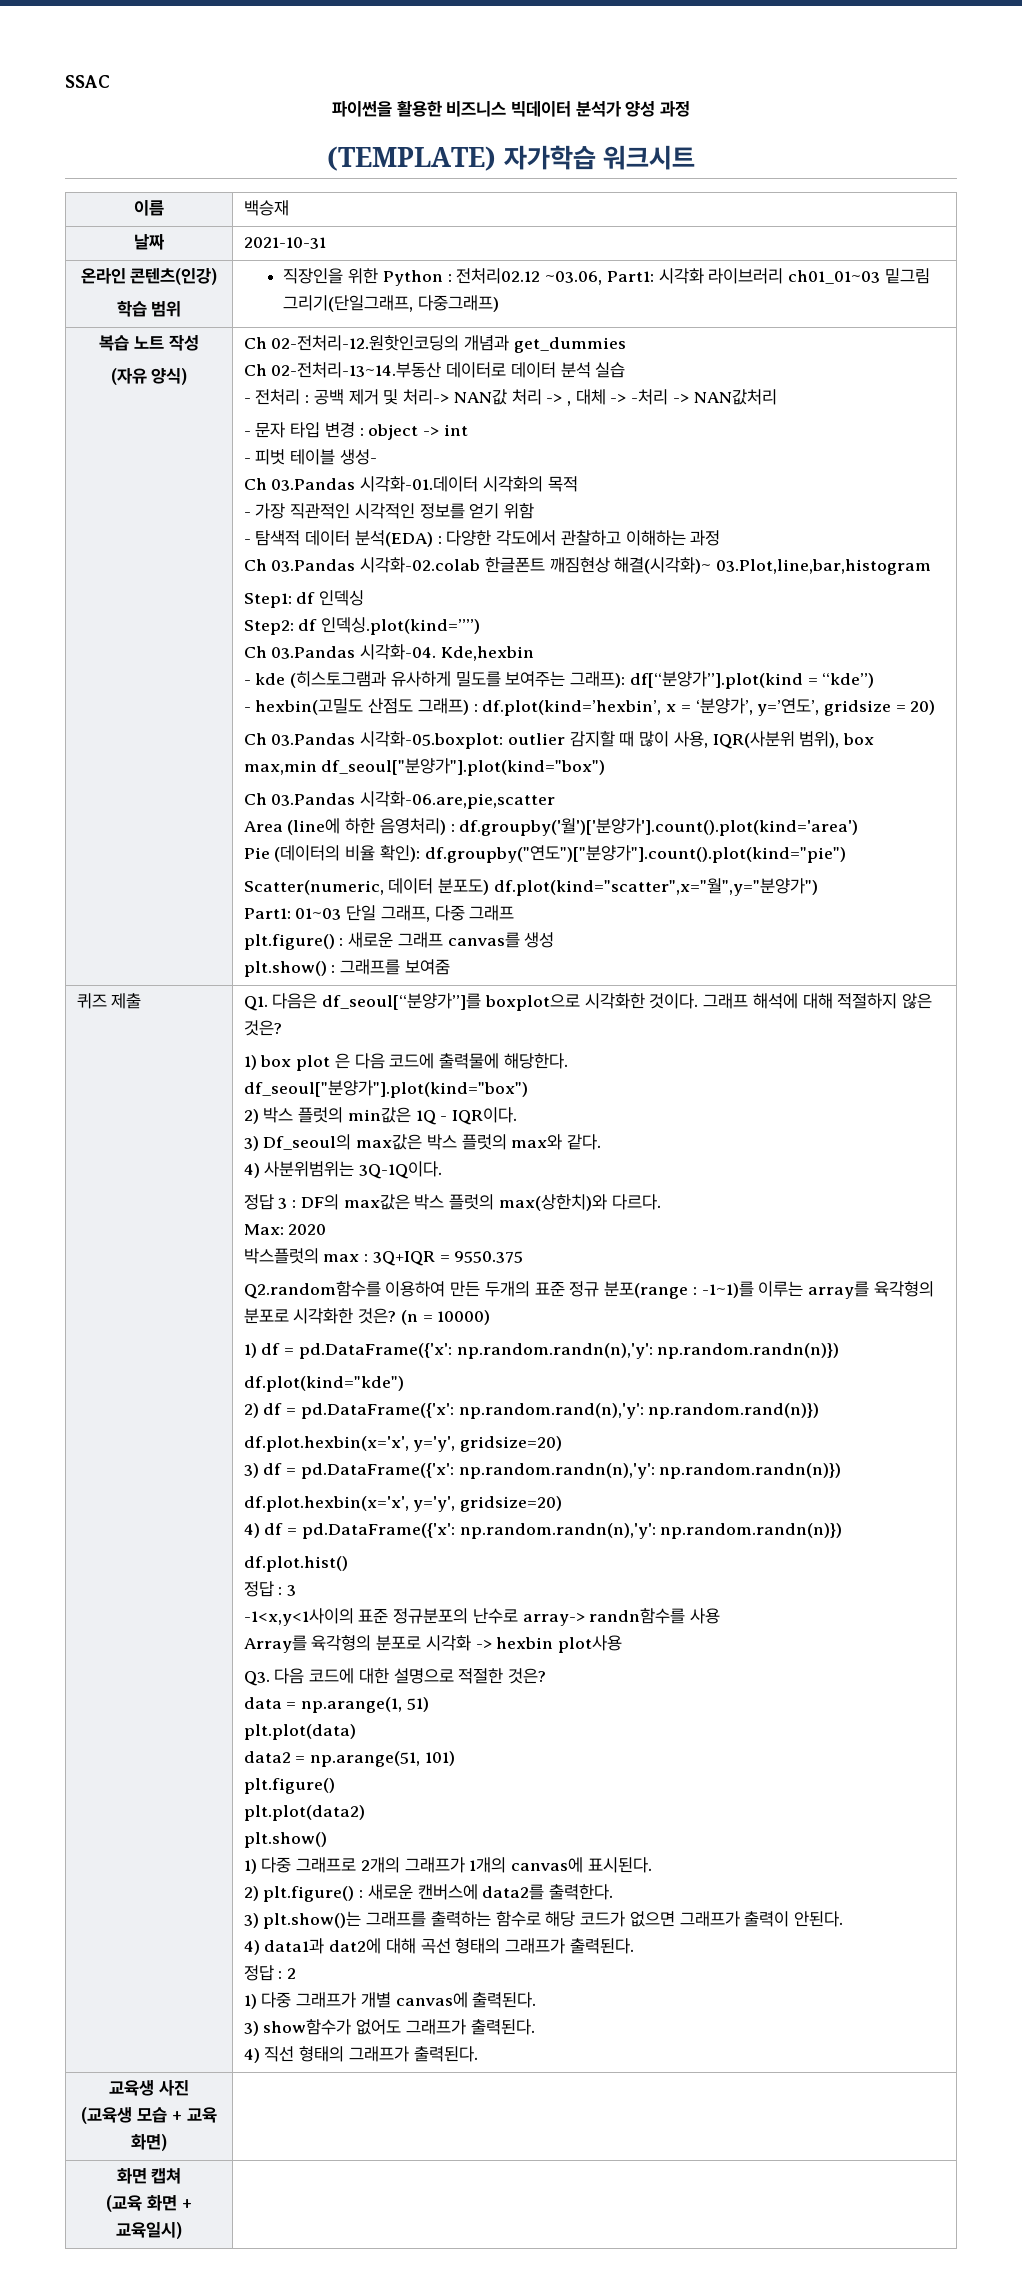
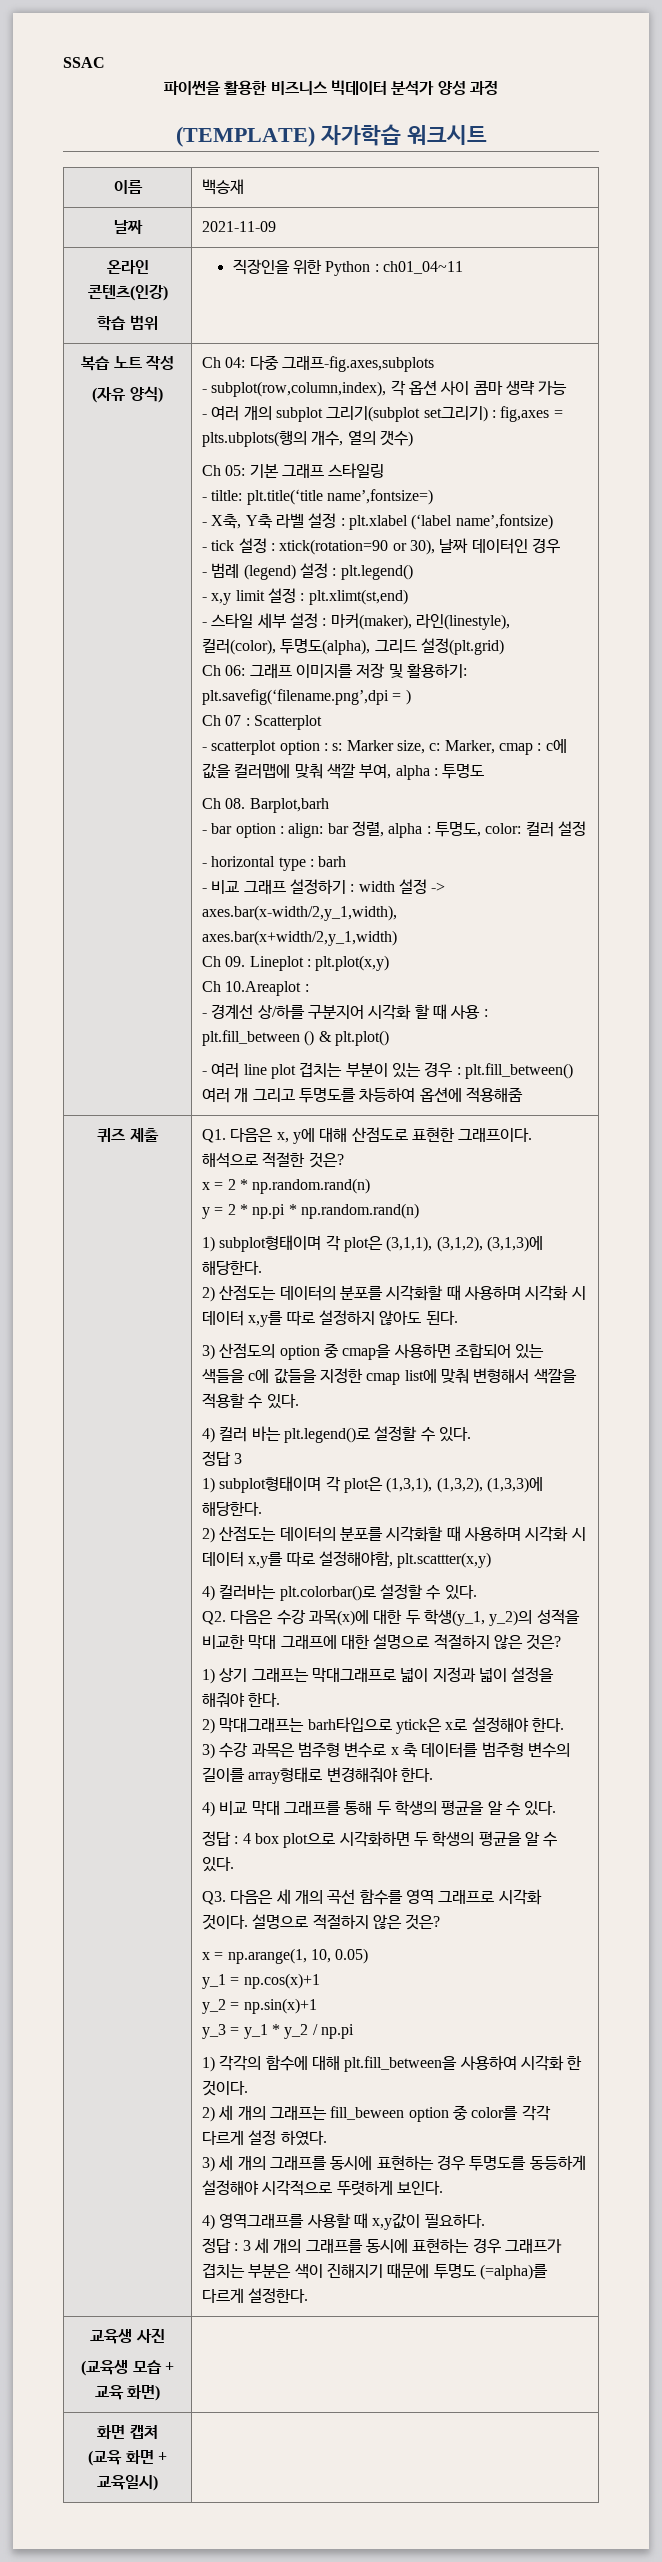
- 날짜 | 2021-10-31
+ 날짜 | 2021-11-09
  온라인 콘텐츠(인강)
- 학습 범위 | 직장인을 위한 Python : 전처리02.12 ~03.06, Part1: 시각화 라이브러리 ch01_01~03 밑그림 그리기(단일그래프, 다중그래프)
+ 학습 범위 | 직장인을 위한 Python : ch01_04~11
- Ch 02-전처리-12.원핫인코딩의 개념과 get_dummies
- Ch 02-전처리-13~14.부동산 데이터로 데이터 분석 실습
- - 전처리 : 공백 제거 및 처리-> NAN값 처리 -> , 대체 -> -처리 -> NAN값처리
- - 문자 타입 변경 : object -> int
- - 피벗 테이블 생성-
- Ch 03.Pandas 시각화-01.데이터 시각화의 목적
- - 가장 직관적인 시각적인 정보를 얻기 위함
- - 탐색적 데이터 분석(EDA) : 다양한 각도에서 관찰하고 이해하는 과정
- Ch 03.Pandas 시각화-02.colab 한글폰트 깨짐현상 해결(시각화)~ 03.Plot,line,bar,histogram
- Step1: df 인덱싱
- Step2: df 인덱싱.plot(kind=””)
- Ch 03.Pandas 시각화-04. Kde,hexbin
- - kde (히스토그램과 유사하게 밀도를 보여주는 그래프): df[“분양가”].plot(kind = “kde”)
- - hexbin(고밀도 산점도 그래프) : df.plot(kind=’hexbin’, x = ‘분양가’, y=’연도’, gridsize = 20)
- Ch 03.Pandas 시각화-05.boxplot: outlier 감지할 때 많이 사용, IQR(사분위 범위), box max,min df_seoul["분양가"].plot(kind="box")
- Ch 03.Pandas 시각화-06.are,pie,scatter
- Area (line에 하한 음영처리) : df.groupby('월')['분양가'].count().plot(kind='area')
- Pie (데이터의 비율 확인): df.groupby("연도")["분양가"].count().plot(kind="pie")
- Scatter(numeric, 데이터 분포도) df.plot(kind="scatter",x="월",y="분양가")
- Part1: 01~03 단일 그래프, 다중 그래프
- plt.figure() : 새로운 그래프 canvas를 생성
- plt.show() : 그래프를 보여줌
- 퀴즈 제출 | Q1. 다음은 df_seoul[“분양가”]를 boxplot으로 시각화한 것이다. 그래프 해석에 대해 적절하지 않은 것은?
- 1) box plot 은 다음 코드에 출력물에 해당한다.
- df_seoul["분양가"].plot(kind="box")
- 2) 박스 플럿의 min값은 1Q - IQR이다.
- 3) Df_seoul의 max값은 박스 플럿의 max와 같다.
- 4) 사분위범위는 3Q-1Q이다.
- 정답 3 : DF의 max값은 박스 플럿의 max(상한치)와 다르다.
- Max: 2020
- 박스플럿의 max : 3Q+IQR = 9550.375
- Q2.random함수를 이용하여 만든 두개의 표준 정규 분포(range : -1~1)를 이루는 array를 육각형의 분포로 시각화한 것은? (n = 10000)
- 1) df = pd.DataFrame({'x': np.random.randn(n),'y': np.random.randn(n)})
- df.plot(kind="kde")
- 2) df = pd.DataFrame({'x': np.random.rand(n),'y': np.random.rand(n)})
- df.plot.hexbin(x='x', y='y', gridsize=20)
- 3) df = pd.DataFrame({'x': np.random.randn(n),'y': np.random.randn(n)})
- df.plot.hexbin(x='x', y='y', gridsize=20)
- 4) df = pd.DataFrame({'x': np.random.randn(n),'y': np.random.randn(n)})
- df.plot.hist()
- 정답 : 3
- -1<x,y<1사이의 표준 정규분포의 난수로 array-> randn함수를 사용
- Array를 육각형의 분포로 시각화 -> hexbin plot사용
- Q3. 다음 코드에 대한 설명으로 적절한 것은?
- data = np.arange(1, 51)
- plt.plot(data)
- data2 = np.arange(51, 101)
- plt.figure()
- plt.plot(data2)
- plt.show()
- 1) 다중 그래프로 2개의 그래프가 1개의 canvas에 표시된다.
- 2) plt.figure() : 새로운 캔버스에 data2를 출력한다.
- 3) plt.show()는 그래프를 출력하는 함수로 해당 코드가 없으면 그래프가 출력이 안된다.
- 4) data1과 dat2에 대해 곡선 형태의 그래프가 출력된다.
- 정답 : 2
- 1) 다중 그래프가 개별 canvas에 출력된다.
- 3) show함수가 없어도 그래프가 출력된다.
- 4) 직선 형태의 그래프가 출력된다.
+ Ch 04: 다중 그래프-fig.axes,subplots
+ - subplot(row,column,index), 각 옵션 사이 콤마 생략 가능
+ - 여러 개의 subplot 그리기(subplot set그리기) : fig,axes = plts.ubplots(행의 개수, 열의 갯수)
+ Ch 05: 기본 그래프 스타일링
+ - tiltle: plt.title(‘title name’,fontsize=)
+ - X축, Y축 라벨 설정 : plt.xlabel (‘label name’,fontsize)
+ - tick 설정 : xtick(rotation=90 or 30), 날짜 데이터인 경우
+ - 범례 (legend) 설정 : plt.legend()
+ - x,y limit 설정 : plt.xlimt(st,end)
+ - 스타일 세부 설정 : 마커(maker), 라인(linestyle), 컬러(color), 투명도(alpha), 그리드 설정(plt.grid)
+ Ch 06: 그래프 이미지를 저장 및 활용하기: plt.savefig(‘filename.png’,dpi = )
+ Ch 07 : Scatterplot
+ - scatterplot option : s: Marker size, c: Marker, cmap : c에 값을 컬러맵에 맞춰 색깔 부여, alpha : 투명도
+ Ch 08. Barplot,barh
+ - bar option : align: bar 정렬, alpha : 투명도, color: 컬러 설정
+ - horizontal type : barh
+ - 비교 그래프 설정하기 : width 설정 -> axes.bar(x-width/2,y_1,width), axes.bar(x+width/2,y_1,width)
+ Ch 09. Lineplot : plt.plot(x,y)
+ Ch 10.Areaplot :
+ - 경계선 상/하를 구분지어 시각화 할 때 사용 : plt.fill_between () & plt.plot()
+ - 여러 line plot 겹치는 부분이 있는 경우 : plt.fill_between() 여러 개 그리고 투명도를 차등하여 옵션에 적용해줌
+ 퀴즈 제출 | Q1. 다음은 x, y에 대해 산점도로 표현한 그래프이다. 해석으로 적절한 것은?
+ x = 2 * np.random.rand(n)
+ y = 2 * np.pi * np.random.rand(n)
+ 1) subplot형태이며 각 plot은 (3,1,1), (3,1,2), (3,1,3)에 해당한다.
+ 2) 산점도는 데이터의 분포를 시각화할 때 사용하며 시각화 시 데이터 x,y를 따로 설정하지 않아도 된다.
+ 3) 산점도의 option 중 cmap을 사용하면 조합되어 있는 색들을 c에 값들을 지정한 cmap list에 맞춰 변형해서 색깔을 적용할 수 있다.
+ 4) 컬러 바는 plt.legend()로 설정할 수 있다.
+ 정답 3
+ 1) subplot형태이며 각 plot은 (1,3,1), (1,3,2), (1,3,3)에 해당한다.
+ 2) 산점도는 데이터의 분포를 시각화할 때 사용하며 시각화 시 데이터 x,y를 따로 설정해야함, plt.scattter(x,y)
+ 4) 컬러바는 plt.colorbar()로 설정할 수 있다.
+ Q2. 다음은 수강 과목(x)에 대한 두 학생(y_1, y_2)의 성적을 비교한 막대 그래프에 대한 설명으로 적절하지 않은 것은?
+ 1) 상기 그래프는 막대그래프로 넓이 지정과 넓이 설정을 해줘야 한다.
+ 2) 막대그래프는 barh타입으로 ytick은 x로 설정해야 한다.
+ 3) 수강 과목은 범주형 변수로 x 축 데이터를 범주형 변수의 길이를 array형태로 변경해줘야 한다.
+ 4) 비교 막대 그래프를 통해 두 학생의 평균을 알 수 있다.
+ 정답 : 4 box plot으로 시각화하면 두 학생의 평균을 알 수 있다.
+ Q3. 다음은 세 개의 곡선 함수를 영역 그래프로 시각화 것이다. 설명으로 적절하지 않은 것은?
+ x = np.arange(1, 10, 0.05)
+ y_1 = np.cos(x)+1
+ y_2 = np.sin(x)+1
+ y_3 = y_1 * y_2 / np.pi
+ 1) 각각의 함수에 대해 plt.fill_between을 사용하여 시각화 한 것이다.
+ 2) 세 개의 그래프는 fill_beween option 중 color를 각각 다르게 설정 하였다.
+ 3) 세 개의 그래프를 동시에 표현하는 경우 투명도를 동등하게 설정해야 시각적으로 뚜렷하게 보인다.
+ 4) 영역그래프를 사용할 때 x,y값이 필요하다.
+ 정답 : 3 세 개의 그래프를 동시에 표현하는 경우 그래프가 겹치는 부분은 색이 진해지기 때문에 투명도 (=alpha)를 다르게 설정한다.

